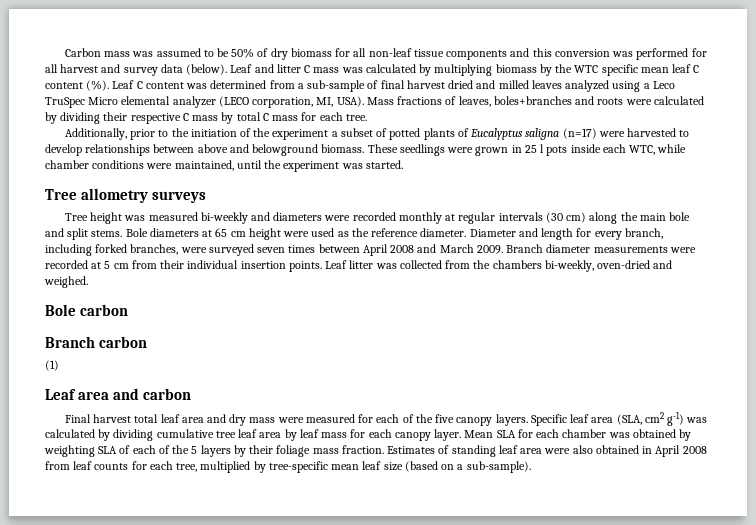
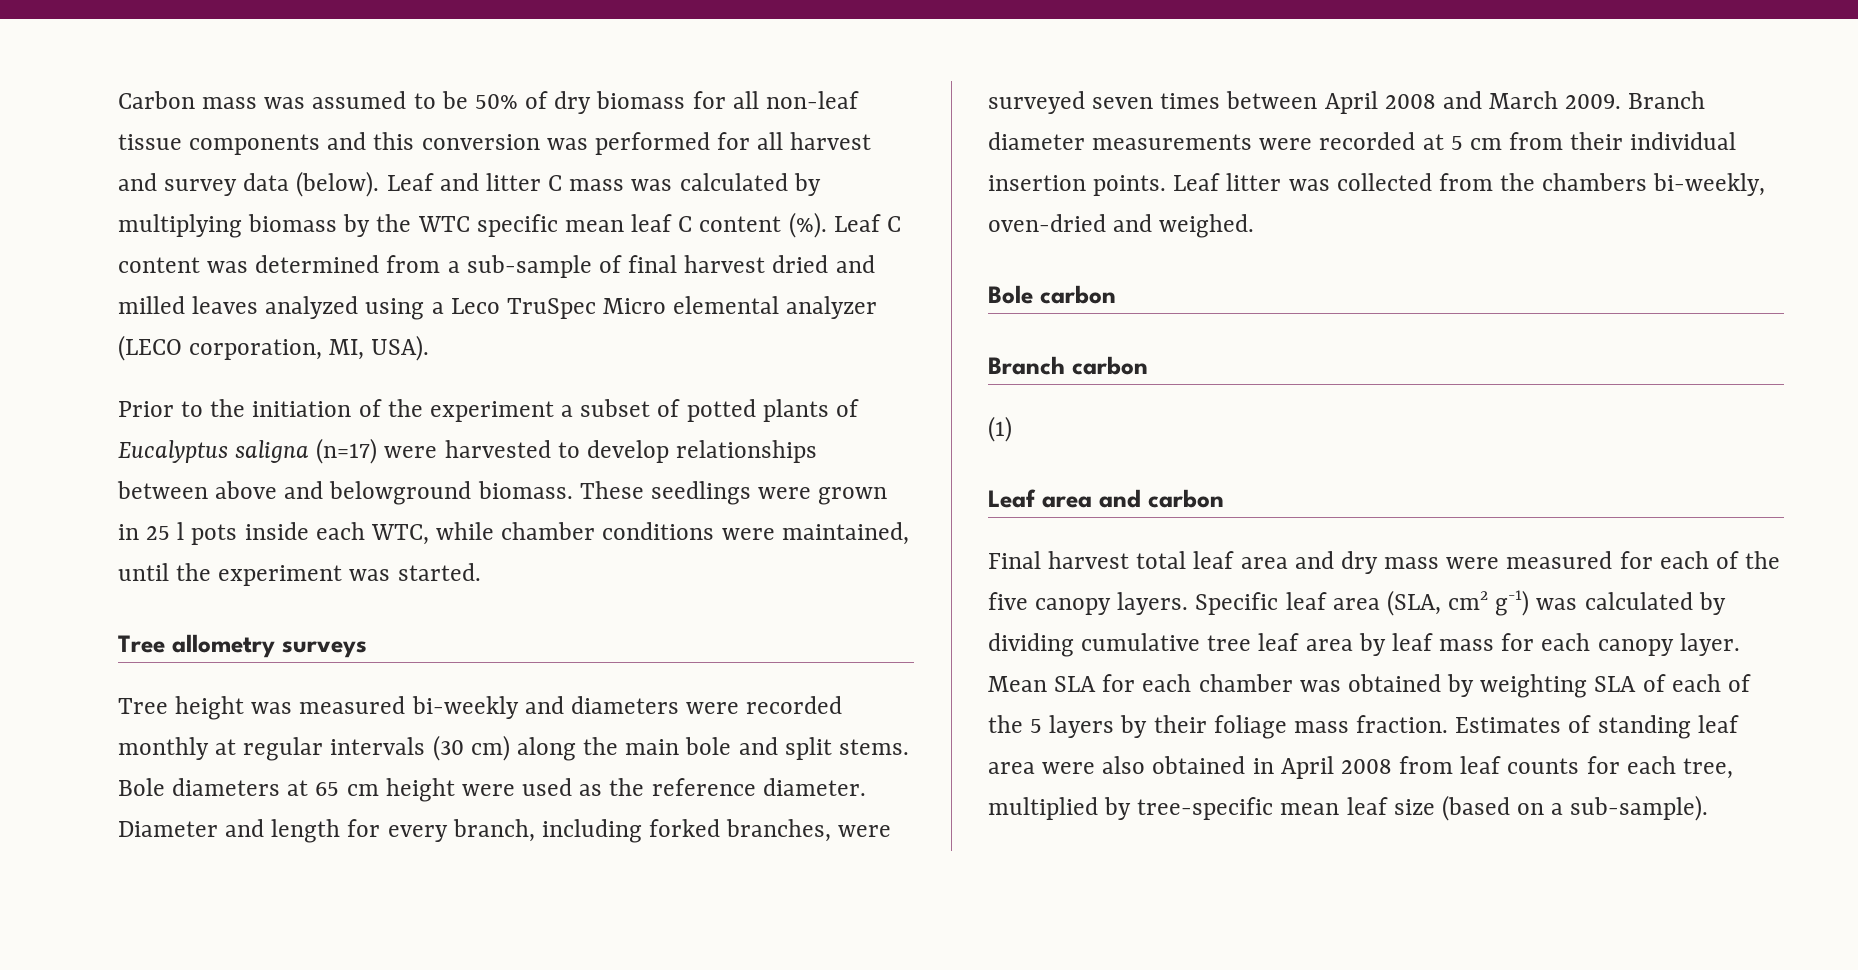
- Leaf C content was determined from a sub-sample of final harvest dried and milled leaves analyzed using a Leco TruSpec Micro elemental analyzer (LECO corporation, MI, USA). Mass fractions of leaves, boles+branches and roots were calculated by dividing their respective C mass by total C mass for each tree.
- Additionally, prior to the initiation of the experiment a subset of potted plants of Eucalyptus saligna (n=17) were harvested to develop relationships between above and belowground biomass.
+ Leaf C content was determined from a sub-sample of final harvest dried and milled leaves analyzed using a Leco TruSpec Micro elemental analyzer (LECO corporation, MI, USA).
+ Prior to the initiation of the experiment a subset of potted plants of Eucalyptus saligna (n=17) were harvested to develop relationships between above and belowground biomass.

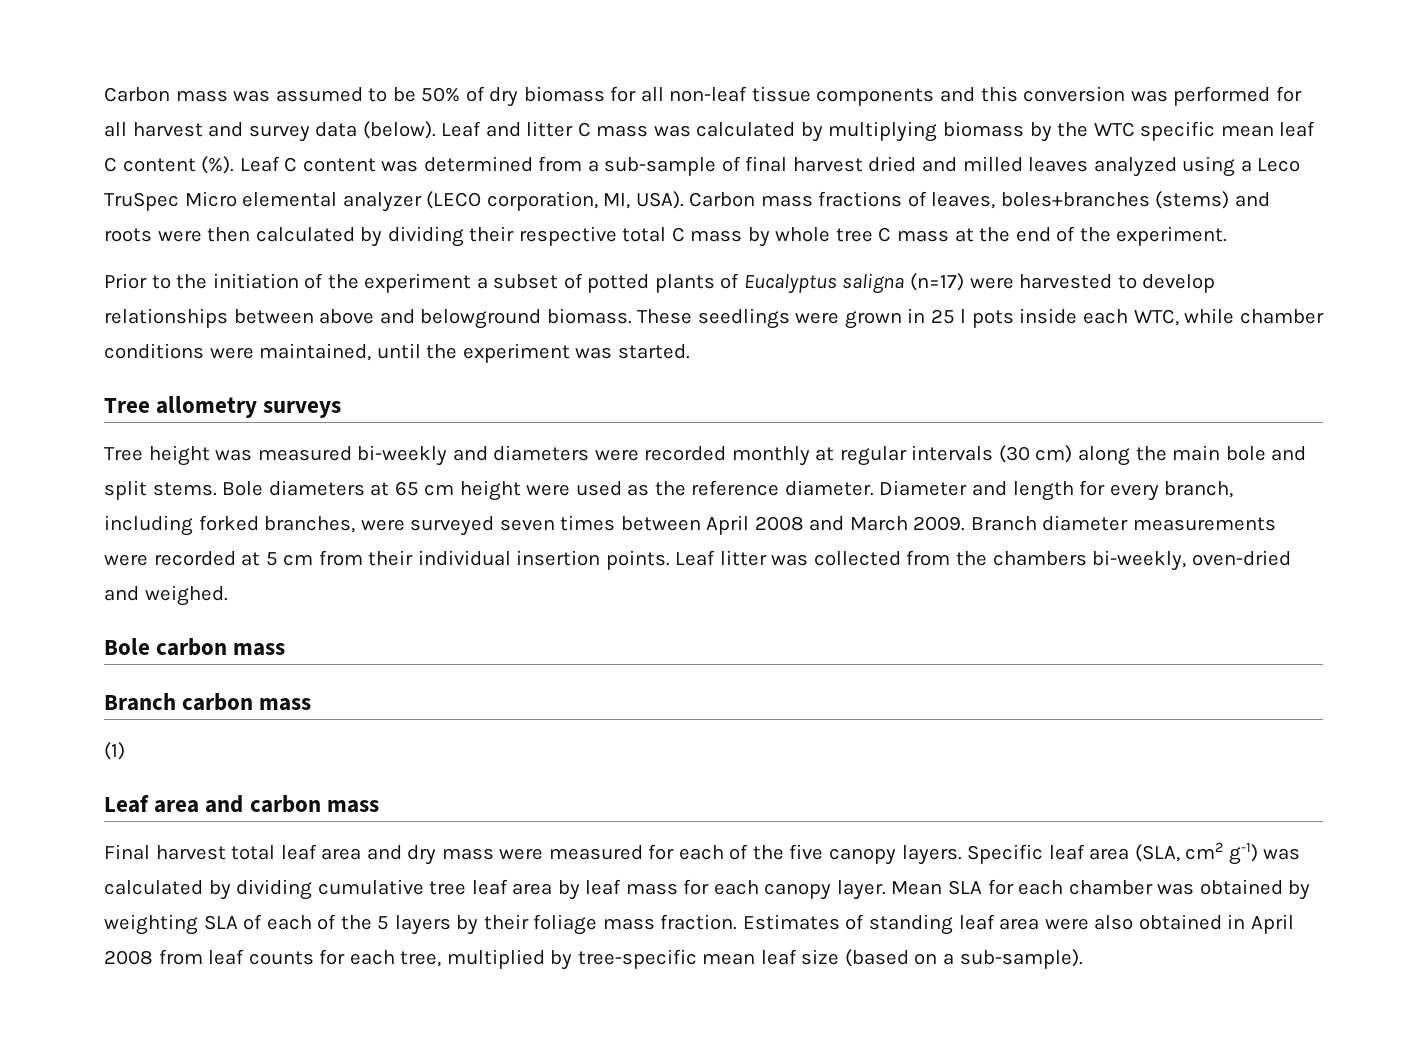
+ Carbon mass fractions of leaves, boles+branches (stems) and roots were then calculated by dividing their respective total C mass by whole tree C mass at the end of the experiment.
- Bole carbon
+ Bole carbon mass
- Branch carbon
+ Branch carbon mass
- Leaf area and carbon
+ Leaf area and carbon mass

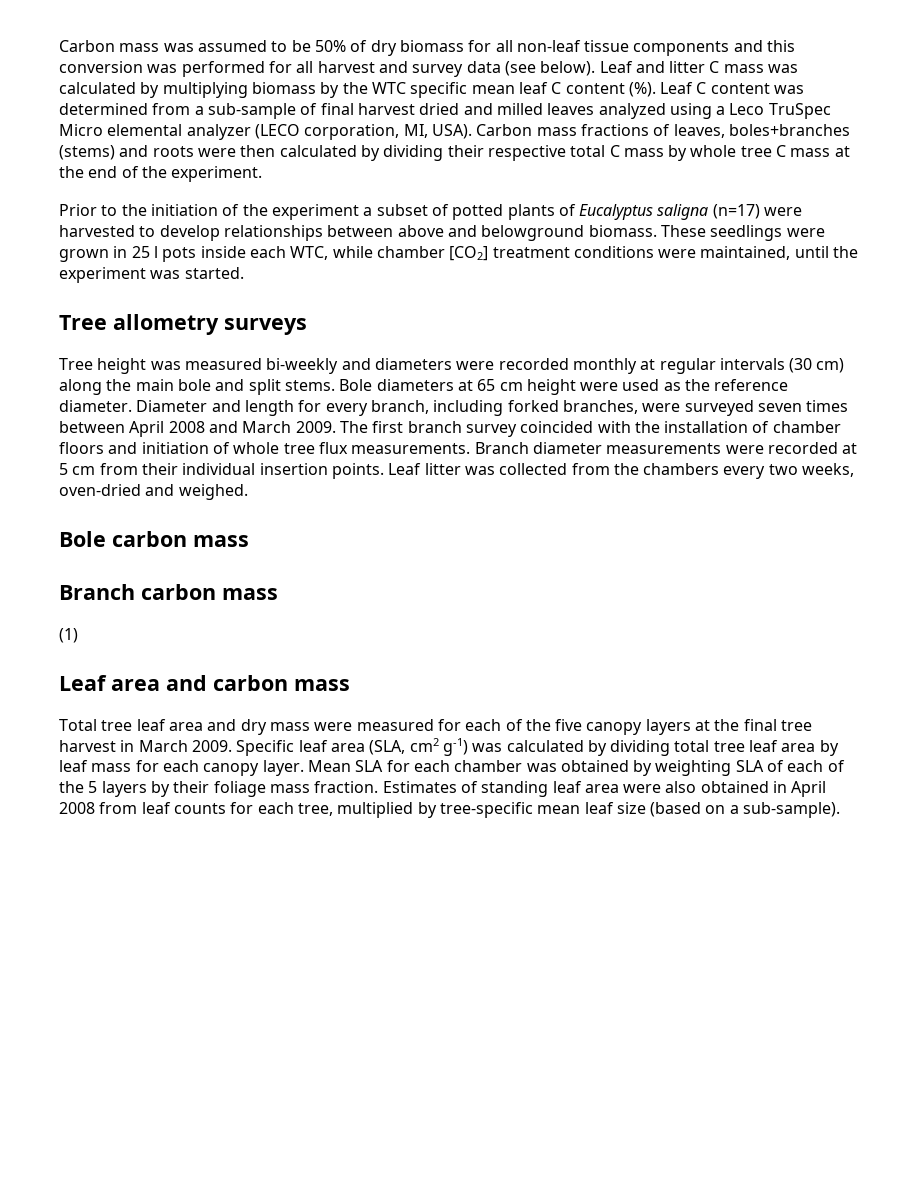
- Carbon mass was assumed to be 50% of dry biomass for all non-leaf tissue components and this conversion was performed for all harvest and survey data (below).
+ Carbon mass was assumed to be 50% of dry biomass for all non-leaf tissue components and this conversion was performed for all harvest and survey data (see below).
- These seedlings were grown in 25 l pots inside each WTC, while chamber conditions were maintained, until the experiment was started.
+ These seedlings were grown in 25 l pots inside each WTC, while chamber [CO2] treatment conditions were maintained, until the experiment was started.
+ The first branch survey coincided with the installation of chamber floors and initiation of whole tree flux measurements.
- Leaf litter was collected from the chambers bi-weekly, oven-dried and weighed.
+ Leaf litter was collected from the chambers every two weeks, oven-dried and weighed.
- Final harvest total leaf area and dry mass were measured for each of the five canopy layers.
+ Total tree leaf area and dry mass were measured for each of the five canopy layers at the final tree harvest in March 2009.
- Specific leaf area (SLA, cm2 g-1) was calculated by dividing cumulative tree leaf area by leaf mass for each canopy layer.
+ Specific leaf area (SLA, cm2 g-1) was calculated by dividing total tree leaf area by leaf mass for each canopy layer.

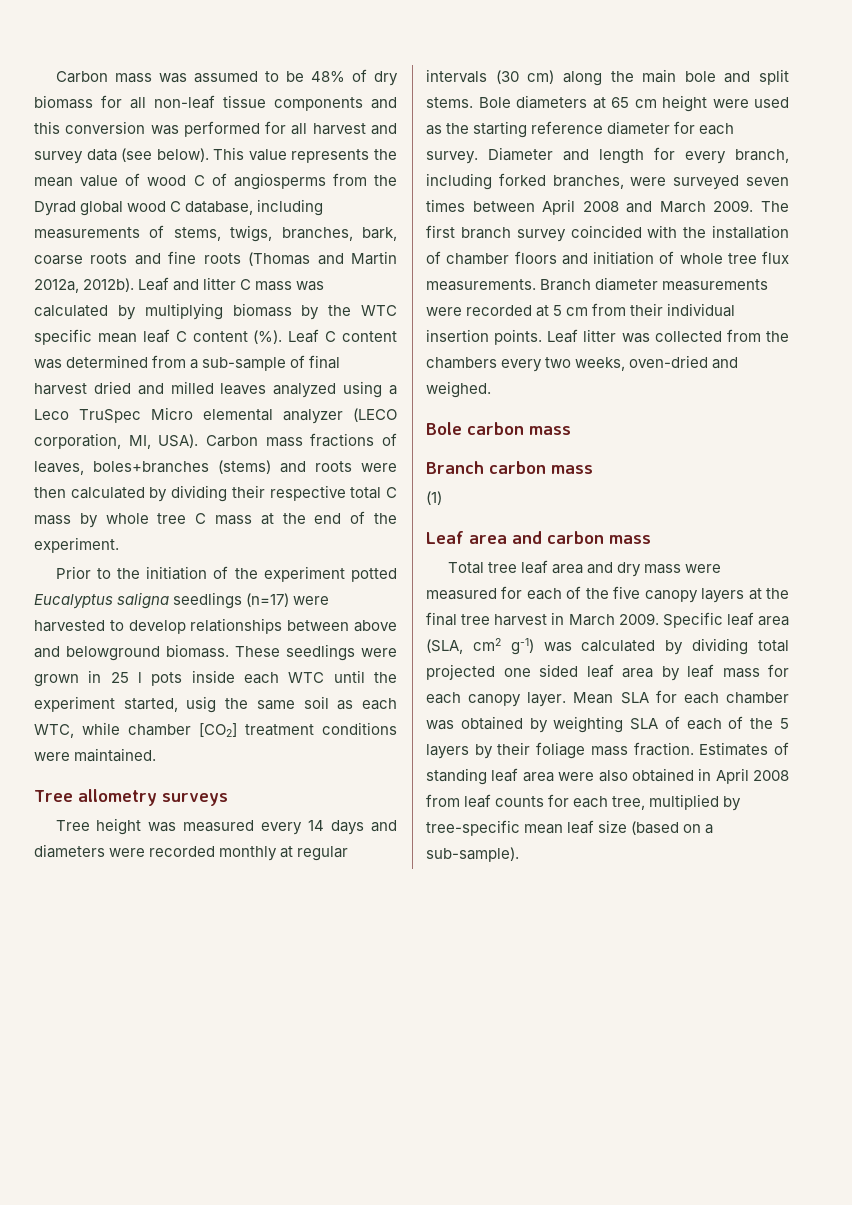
- Carbon mass was assumed to be 50% of dry biomass for all non-leaf tissue components and this conversion was performed for all harvest and survey data (see below).
+ Carbon mass was assumed to be 48% of dry biomass for all non-leaf tissue components and this conversion was performed for all harvest and survey data (see below).
+ This value represents the mean value of wood C of angiosperms from the Dyrad global wood C database, including measurements of stems, twigs, branches, bark, coarse roots and fine roots (Thomas and Martin 2012a, 2012b).
- Prior to the initiation of the experiment a subset of potted plants of Eucalyptus saligna (n=17) were harvested to develop relationships between above and belowground biomass.
+ Prior to the initiation of the experiment potted Eucalyptus saligna seedlings (n=17) were harvested to develop relationships between above and belowground biomass.
- These seedlings were grown in 25 l pots inside each WTC, while chamber [CO2] treatment conditions were maintained, until the experiment was started.
+ These seedlings were grown in 25 l pots inside each WTC until the experiment started, usig the same soil as each WTC, while chamber [CO2] treatment conditions were maintained.
- Tree height was measured bi-weekly and diameters were recorded monthly at regular intervals (30 cm) along the main bole and split stems.
+ Tree height was measured every 14 days and diameters were recorded monthly at regular intervals (30 cm) along the main bole and split stems.
- Bole diameters at 65 cm height were used as the reference diameter.
+ Bole diameters at 65 cm height were used as the starting reference diameter for each survey.
- Specific leaf area (SLA, cm2 g-1) was calculated by dividing total tree leaf area by leaf mass for each canopy layer.
+ Specific leaf area (SLA, cm2 g-1) was calculated by dividing total projected one sided leaf area by leaf mass for each canopy layer.

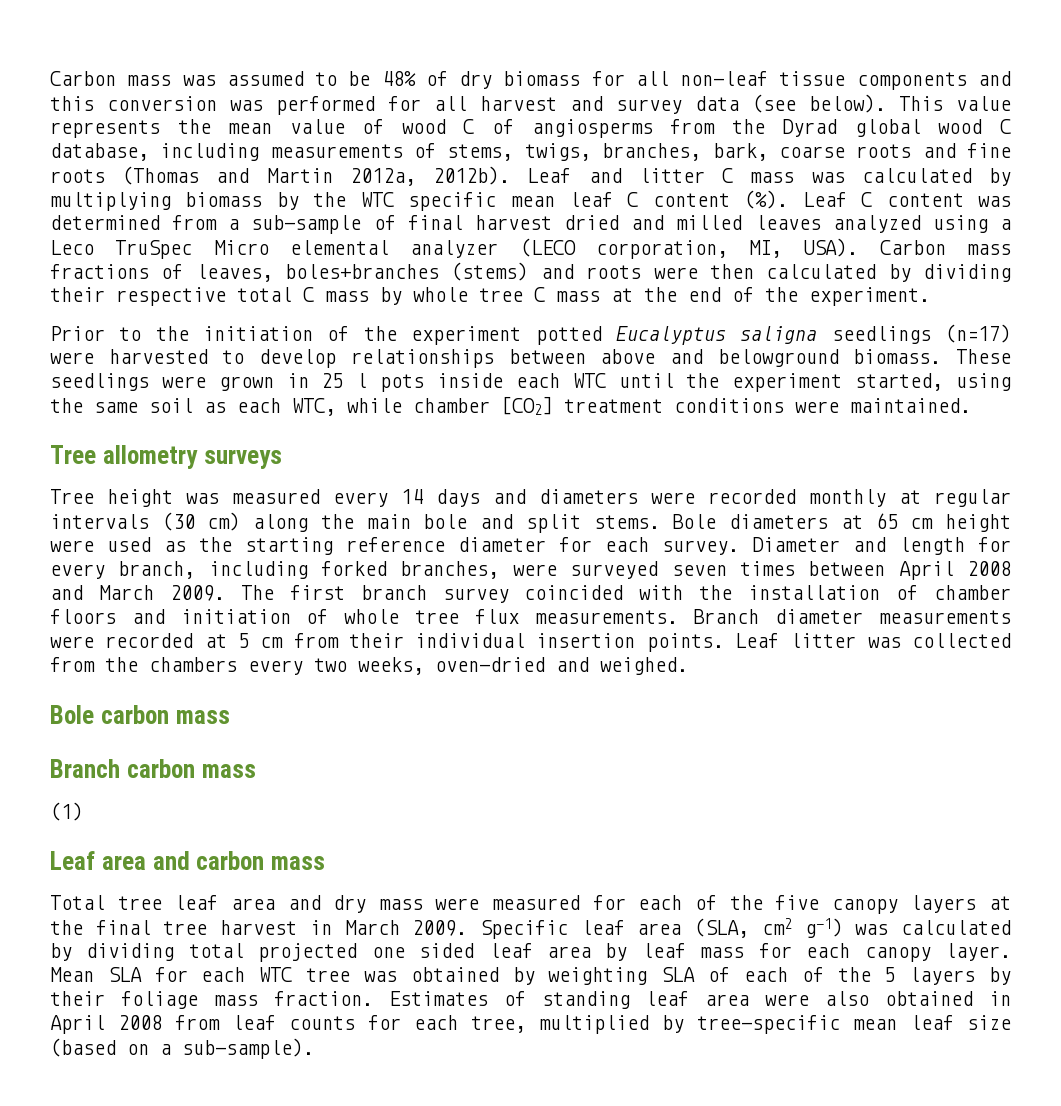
- These seedlings were grown in 25 l pots inside each WTC until the experiment started, usig the same soil as each WTC, while chamber [CO2] treatment conditions were maintained.
+ These seedlings were grown in 25 l pots inside each WTC until the experiment started, using the same soil as each WTC, while chamber [CO2] treatment conditions were maintained.
- Mean SLA for each chamber was obtained by weighting SLA of each of the 5 layers by their foliage mass fraction.
+ Mean SLA for each WTC tree was obtained by weighting SLA of each of the 5 layers by their foliage mass fraction.

